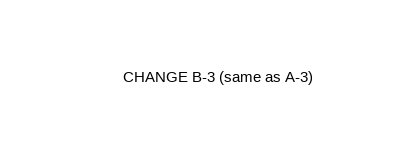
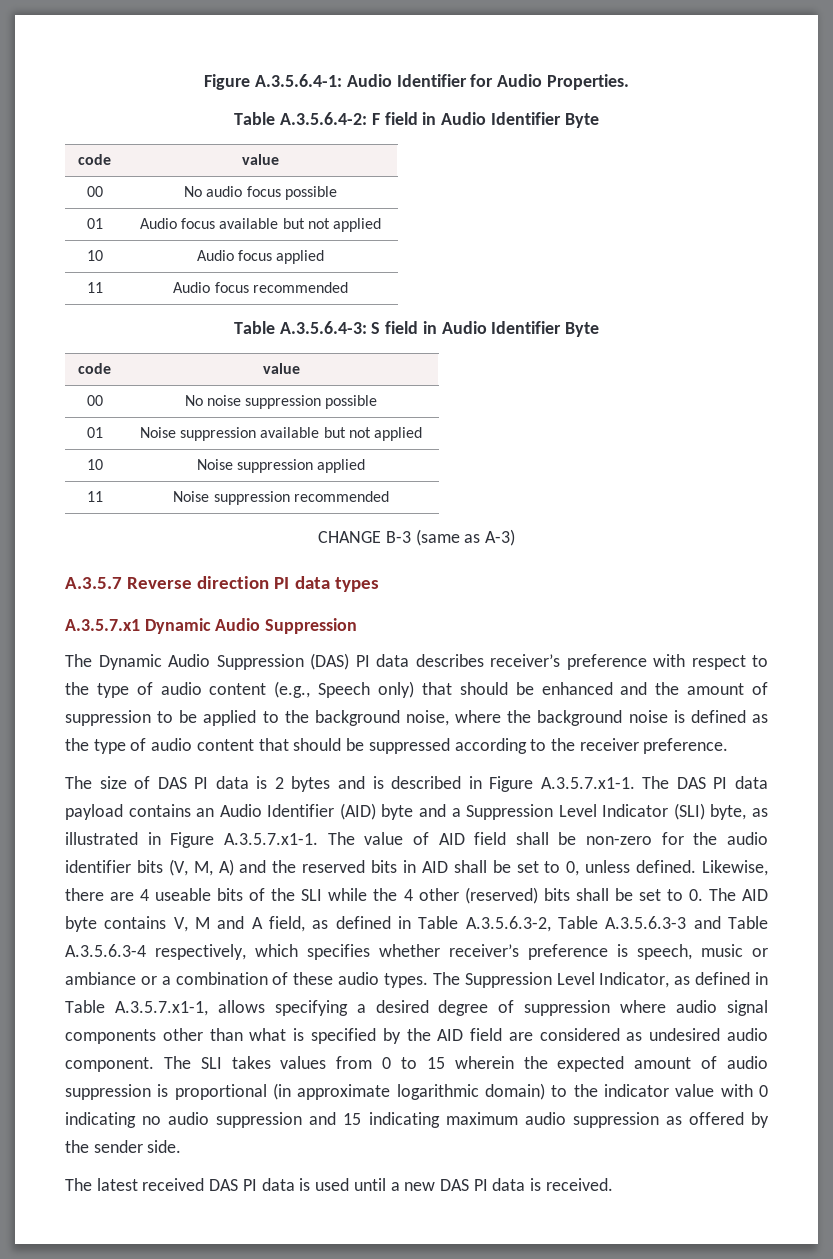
+ Figure A.3.5.6.4-1: Audio Identifier for Audio Properties.
+ Table A.3.5.6.4-2: F field in Audio Identifier Byte
+ code | value
+ 00 | No audio focus possible
+ 01 | Audio focus available but not applied
+ 10 | Audio focus applied
+ 11 | Audio focus recommended
+ Table A.3.5.6.4-3: S field in Audio Identifier Byte
+ code | value
+ 00 | No noise suppression possible
+ 01 | Noise suppression available but not applied
+ 10 | Noise suppression applied
+ 11 | Noise suppression recommended
+ A.3.5.7 Reverse direction PI data types
+ A.3.5.7.x1 Dynamic Audio Suppression
+ The Dynamic Audio Suppression (DAS) PI data describes receiver’s preference with respect to the type of audio content (e.g., Speech only) that should be enhanced and the amount of suppression to be applied to the background noise, where the background noise is defined as the type of audio content that should be suppressed according to the receiver preference.
+ The size of DAS PI data is 2 bytes and is described in Figure A.3.5.7.x1-1. The DAS PI data payload contains an Audio Identifier (AID) byte and a Suppression Level Indicator (SLI) byte, as illustrated in Figure A.3.5.7.x1-1. The value of AID field shall be non-zero for the audio identifier bits (V, M, A) and the reserved bits in AID shall be set to 0, unless defined. Likewise, there are 4 useable bits of the SLI while the 4 other (reserved) bits shall be set to 0. The AID byte contains V, M and A field, as defined in Table A.3.5.6.3-2, Table A.3.5.6.3-3 and Table A.3.5.6.3-4 respectively, which specifies whether receiver’s preference is speech, music or ambiance or a combination of these audio types. The Suppression Level Indicator, as defined in Table A.3.5.7.x1-1, allows specifying a desired degree of suppression where audio signal components other than what is specified by the AID field are considered as undesired audio component. The SLI takes values from 0 to 15 wherein the expected amount of audio suppression is proportional (in approximate logarithmic domain) to the indicator value with 0 indicating no audio suppression and 15 indicating maximum audio suppression as offered by the sender side.
+ The latest received DAS PI data is used until a new DAS PI data is received.

